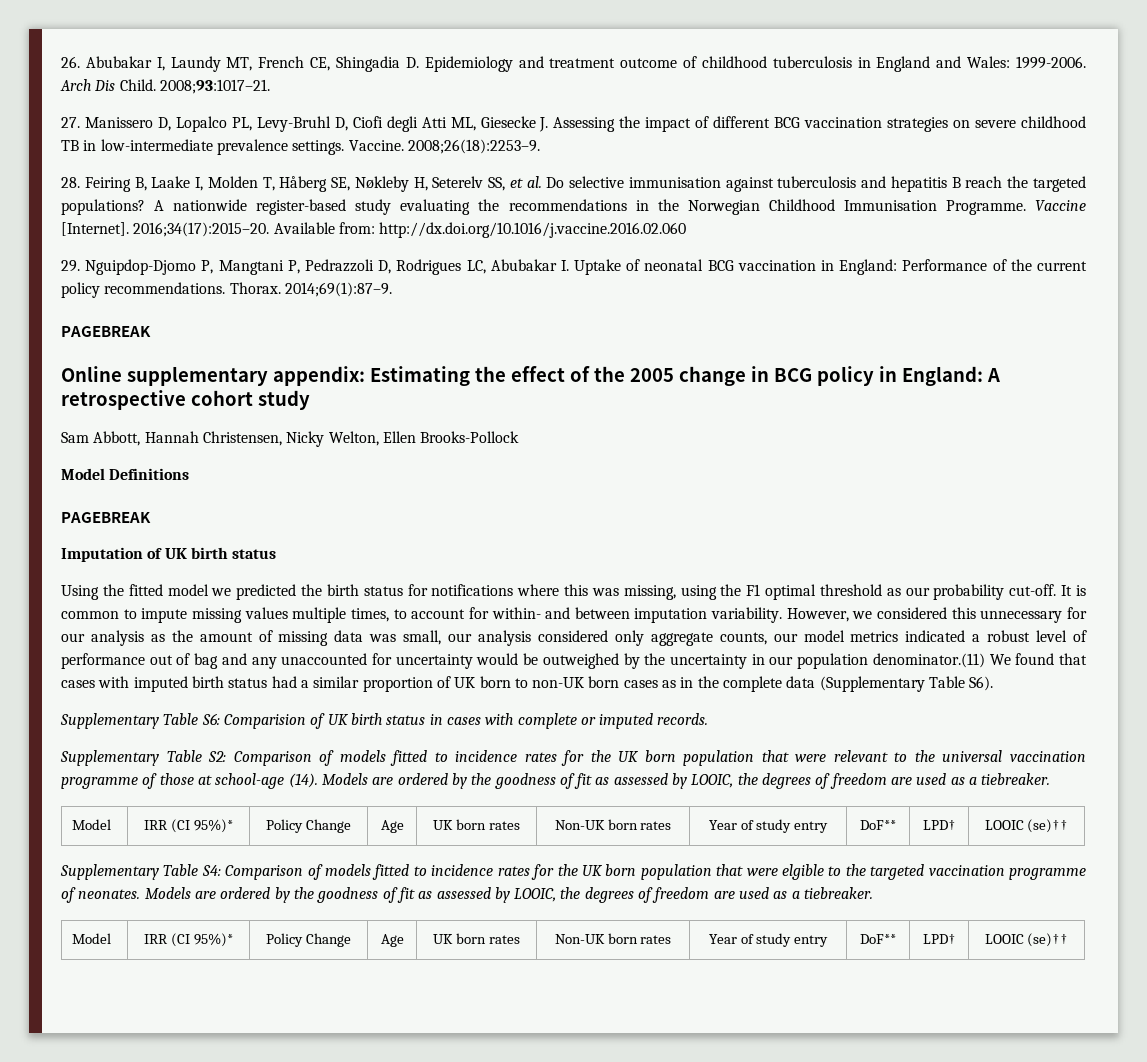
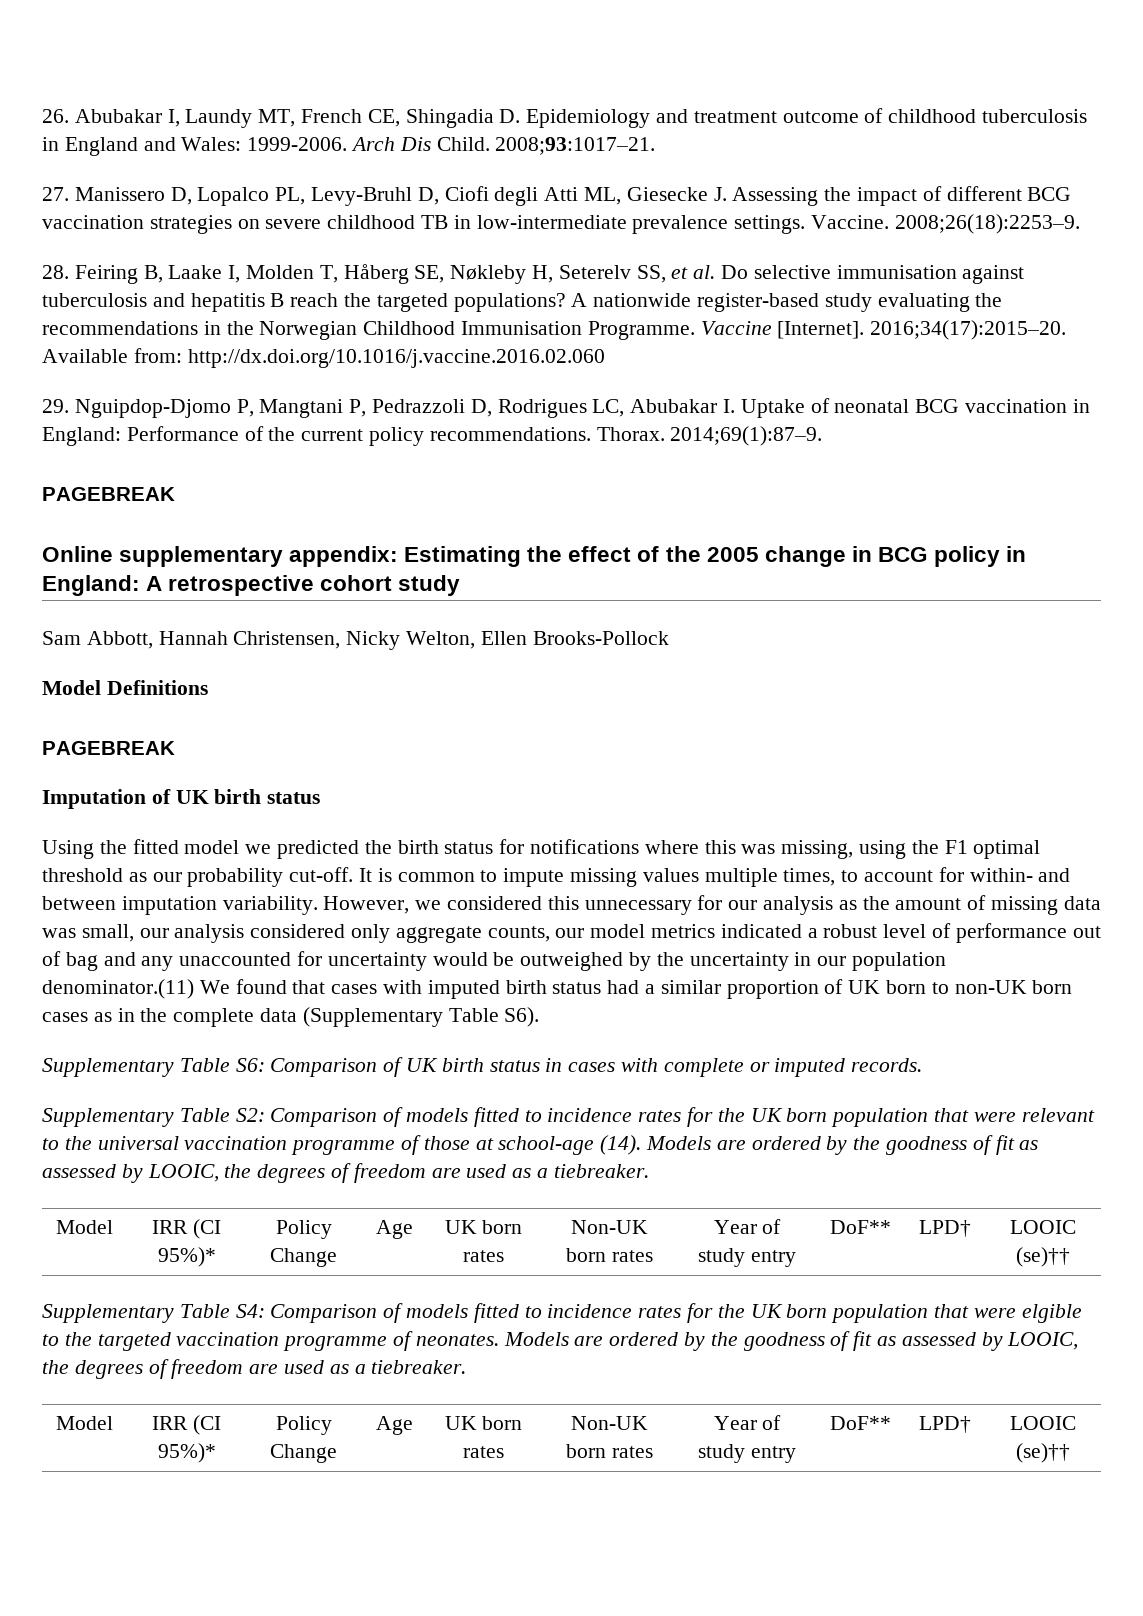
- Supplementary Table S6: Comparision of UK birth status in cases with complete or imputed records.
+ Supplementary Table S6: Comparison of UK birth status in cases with complete or imputed records.

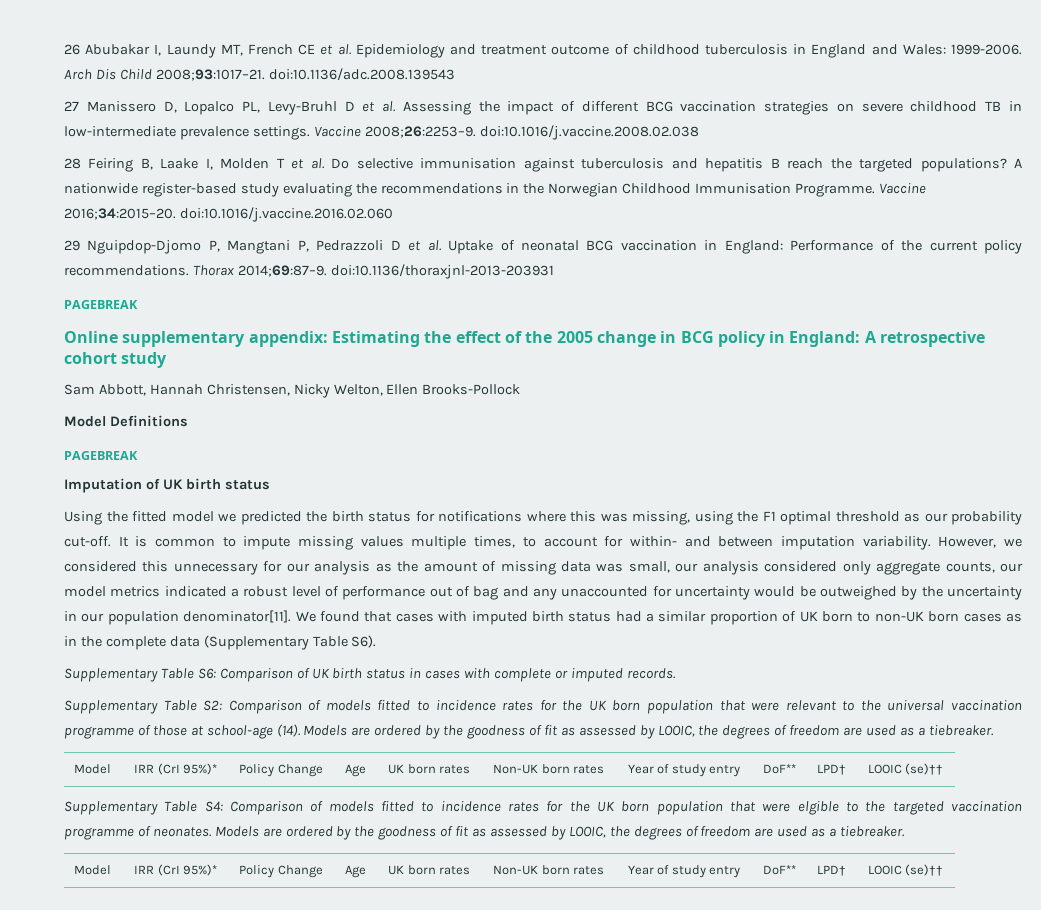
- 26. Abubakar I, Laundy MT, French CE, Shingadia D. Epidemiology and treatment outcome of childhood tuberculosis in England and Wales: 1999-2006.
+ 26 Abubakar I, Laundy MT, French CE et al. Epidemiology and treatment outcome of childhood tuberculosis in England and Wales: 1999-2006.
- Arch Dis Child. 2008;93:1017–21.
- 27. Manissero D, Lopalco PL, Levy-Bruhl D, Ciofi degli Atti ML, Giesecke J. Assessing the impact of different BCG vaccination strategies on severe childhood TB in low-intermediate prevalence settings.
+ Arch Dis Child 2008;93:1017–21. doi:10.1136/adc.2008.139543
+ 27 Manissero D, Lopalco PL, Levy-Bruhl D et al. Assessing the impact of different BCG vaccination strategies on severe childhood TB in low-intermediate prevalence settings.
- Vaccine. 2008;26(18):2253–9.
- 28. Feiring B, Laake I, Molden T, Håberg SE, Nøkleby H, Seterelv SS, et al. Do selective immunisation against tuberculosis and hepatitis B reach the targeted populations?
+ Vaccine 2008;26:2253–9. doi:10.1016/j.vaccine.2008.02.038
+ 28 Feiring B, Laake I, Molden T et al. Do selective immunisation against tuberculosis and hepatitis B reach the targeted populations?
- Vaccine [Internet]. 2016;34(17):2015–20. Available from: http://dx.doi.org/10.1016/j.vaccine.2016.02.060
- 29. Nguipdop-Djomo P, Mangtani P, Pedrazzoli D, Rodrigues LC, Abubakar I. Uptake of neonatal BCG vaccination in England: Performance of the current policy recommendations.
+ Vaccine 2016;34:2015–20. doi:10.1016/j.vaccine.2016.02.060
+ 29 Nguipdop-Djomo P, Mangtani P, Pedrazzoli D et al. Uptake of neonatal BCG vaccination in England: Performance of the current policy recommendations.
- Thorax. 2014;69(1):87–9.
+ Thorax 2014;69:87–9. doi:10.1136/thoraxjnl-2013-203931
- However, we considered this unnecessary for our analysis as the amount of missing data was small, our analysis considered only aggregate counts, our model metrics indicated a robust level of performance out of bag and any unaccounted for uncertainty would be outweighed by the uncertainty in our population denominator.(11) We found that cases with imputed birth status had a similar proportion of UK born to non-UK born cases as in the complete data (Supplementary Table S6).
+ However, we considered this unnecessary for our analysis as the amount of missing data was small, our analysis considered only aggregate counts, our model metrics indicated a robust level of performance out of bag and any unaccounted for uncertainty would be outweighed by the uncertainty in our population denominator[11]. We found that cases with imputed birth status had a similar proportion of UK born to non-UK born cases as in the complete data (Supplementary Table S6).
  Comparison of models fitted to incidence rates for the UK born population that were relevant to the universal vaccination programme of those at school-age (14). Models are ordered by the goodness of fit as assessed by LOOIC, the degrees of freedom are used as a tiebreaker.
- Model | IRR (CI 95%)* | Policy Change | Age | UK born rates | Non-UK born rates | Year of study entry | DoF** | LPD† | LOOIC (se)††
+ Model | IRR (CrI 95%)* | Policy Change | Age | UK born rates | Non-UK born rates | Year of study entry | DoF** | LPD† | LOOIC (se)††
  Comparison of models fitted to incidence rates for the UK born population that were elgible to the targeted vaccination programme of neonates. Models are ordered by the goodness of fit as assessed by LOOIC, the degrees of freedom are used as a tiebreaker.
- Model | IRR (CI 95%)* | Policy Change | Age | UK born rates | Non-UK born rates | Year of study entry | DoF** | LPD† | LOOIC (se)††
+ Model | IRR (CrI 95%)* | Policy Change | Age | UK born rates | Non-UK born rates | Year of study entry | DoF** | LPD† | LOOIC (se)††

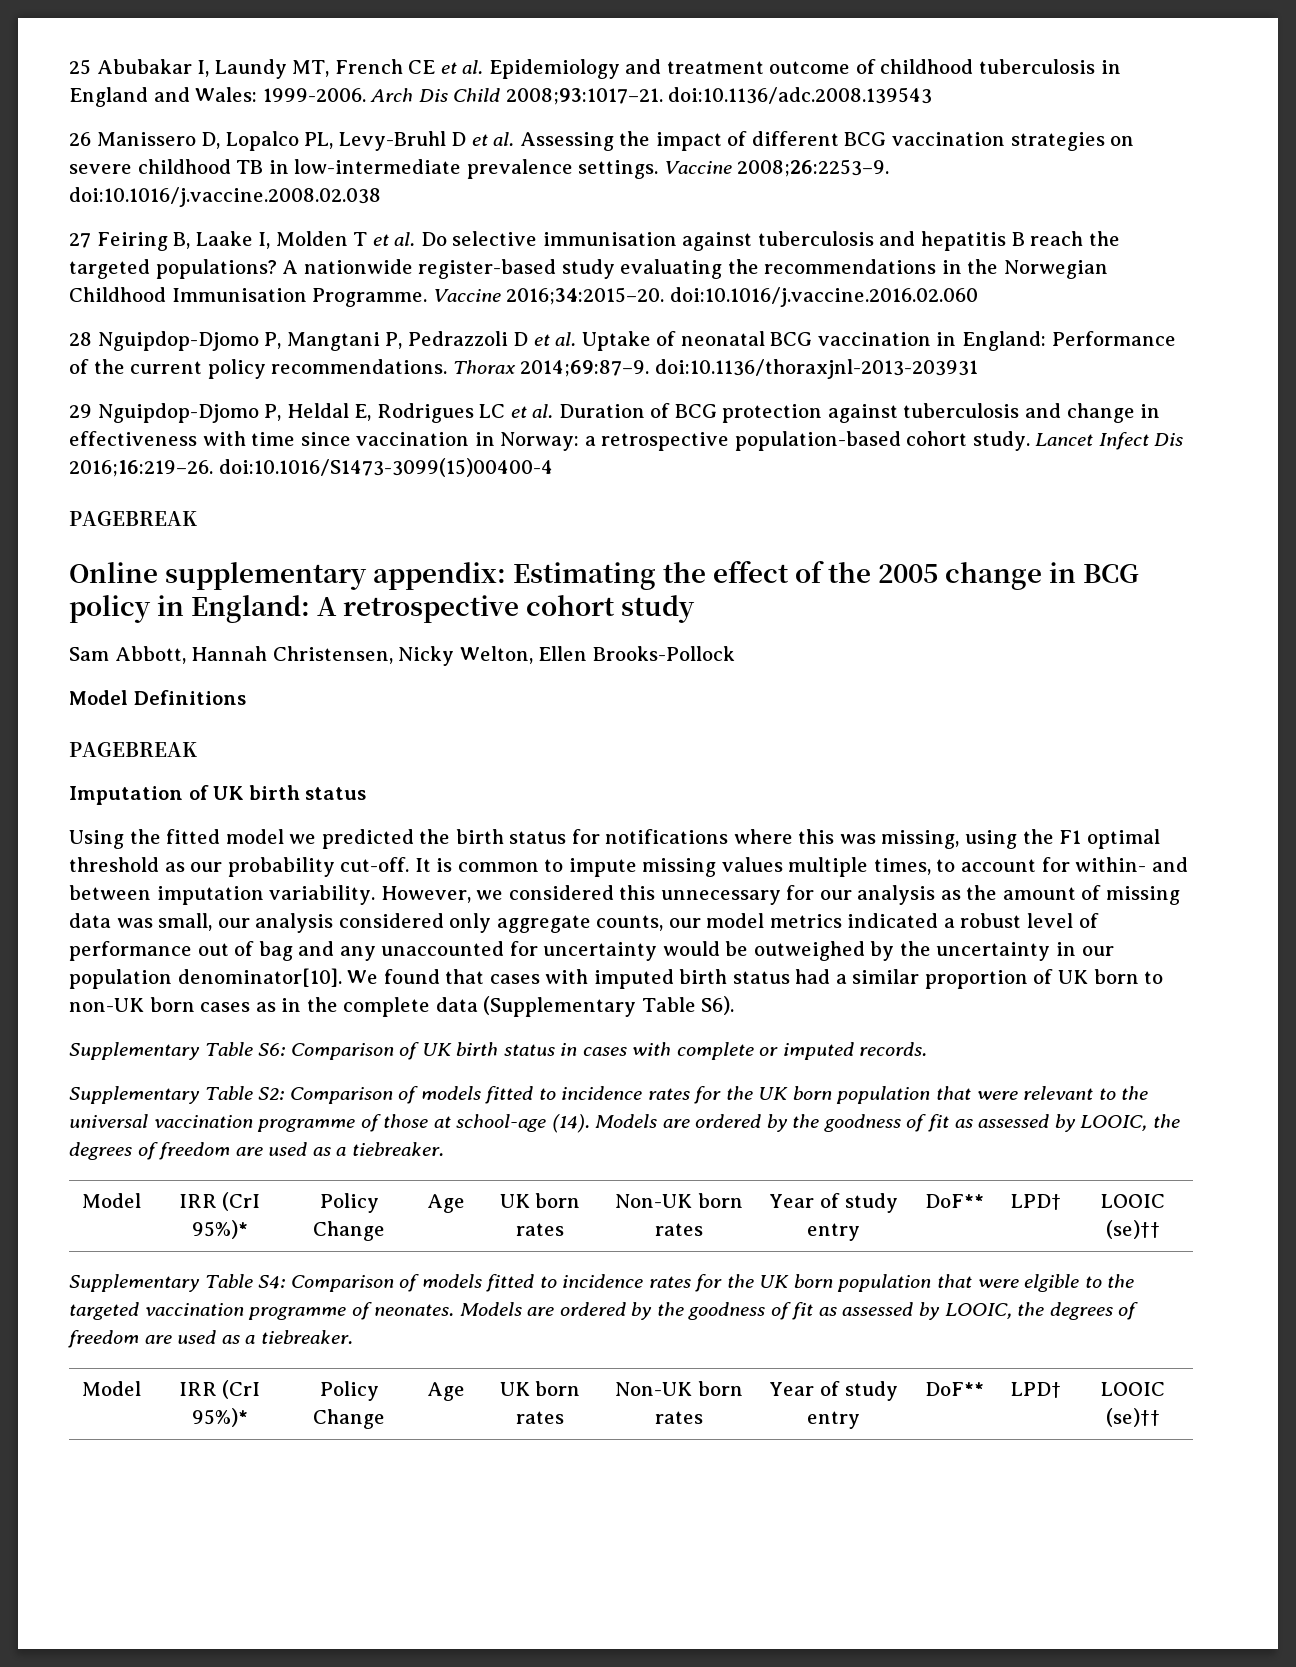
- 26 Abubakar I, Laundy MT, French CE et al. Epidemiology and treatment outcome of childhood tuberculosis in England and Wales: 1999-2006.
+ 25 Abubakar I, Laundy MT, French CE et al. Epidemiology and treatment outcome of childhood tuberculosis in England and Wales: 1999-2006.
- 27 Manissero D, Lopalco PL, Levy-Bruhl D et al. Assessing the impact of different BCG vaccination strategies on severe childhood TB in low-intermediate prevalence settings.
+ 26 Manissero D, Lopalco PL, Levy-Bruhl D et al. Assessing the impact of different BCG vaccination strategies on severe childhood TB in low-intermediate prevalence settings.
- 28 Feiring B, Laake I, Molden T et al. Do selective immunisation against tuberculosis and hepatitis B reach the targeted populations?
+ 27 Feiring B, Laake I, Molden T et al. Do selective immunisation against tuberculosis and hepatitis B reach the targeted populations?
- 29 Nguipdop-Djomo P, Mangtani P, Pedrazzoli D et al. Uptake of neonatal BCG vaccination in England: Performance of the current policy recommendations.
+ 28 Nguipdop-Djomo P, Mangtani P, Pedrazzoli D et al. Uptake of neonatal BCG vaccination in England: Performance of the current policy recommendations.
+ 29 Nguipdop-Djomo P, Heldal E, Rodrigues LC et al. Duration of BCG protection against tuberculosis and change in effectiveness with time since vaccination in Norway: a retrospective population-based cohort study. Lancet Infect Dis 2016;16:219–26. doi:10.1016/S1473-3099(15)00400-4
- However, we considered this unnecessary for our analysis as the amount of missing data was small, our analysis considered only aggregate counts, our model metrics indicated a robust level of performance out of bag and any unaccounted for uncertainty would be outweighed by the uncertainty in our population denominator[11].
+ However, we considered this unnecessary for our analysis as the amount of missing data was small, our analysis considered only aggregate counts, our model metrics indicated a robust level of performance out of bag and any unaccounted for uncertainty would be outweighed by the uncertainty in our population denominator[10].

